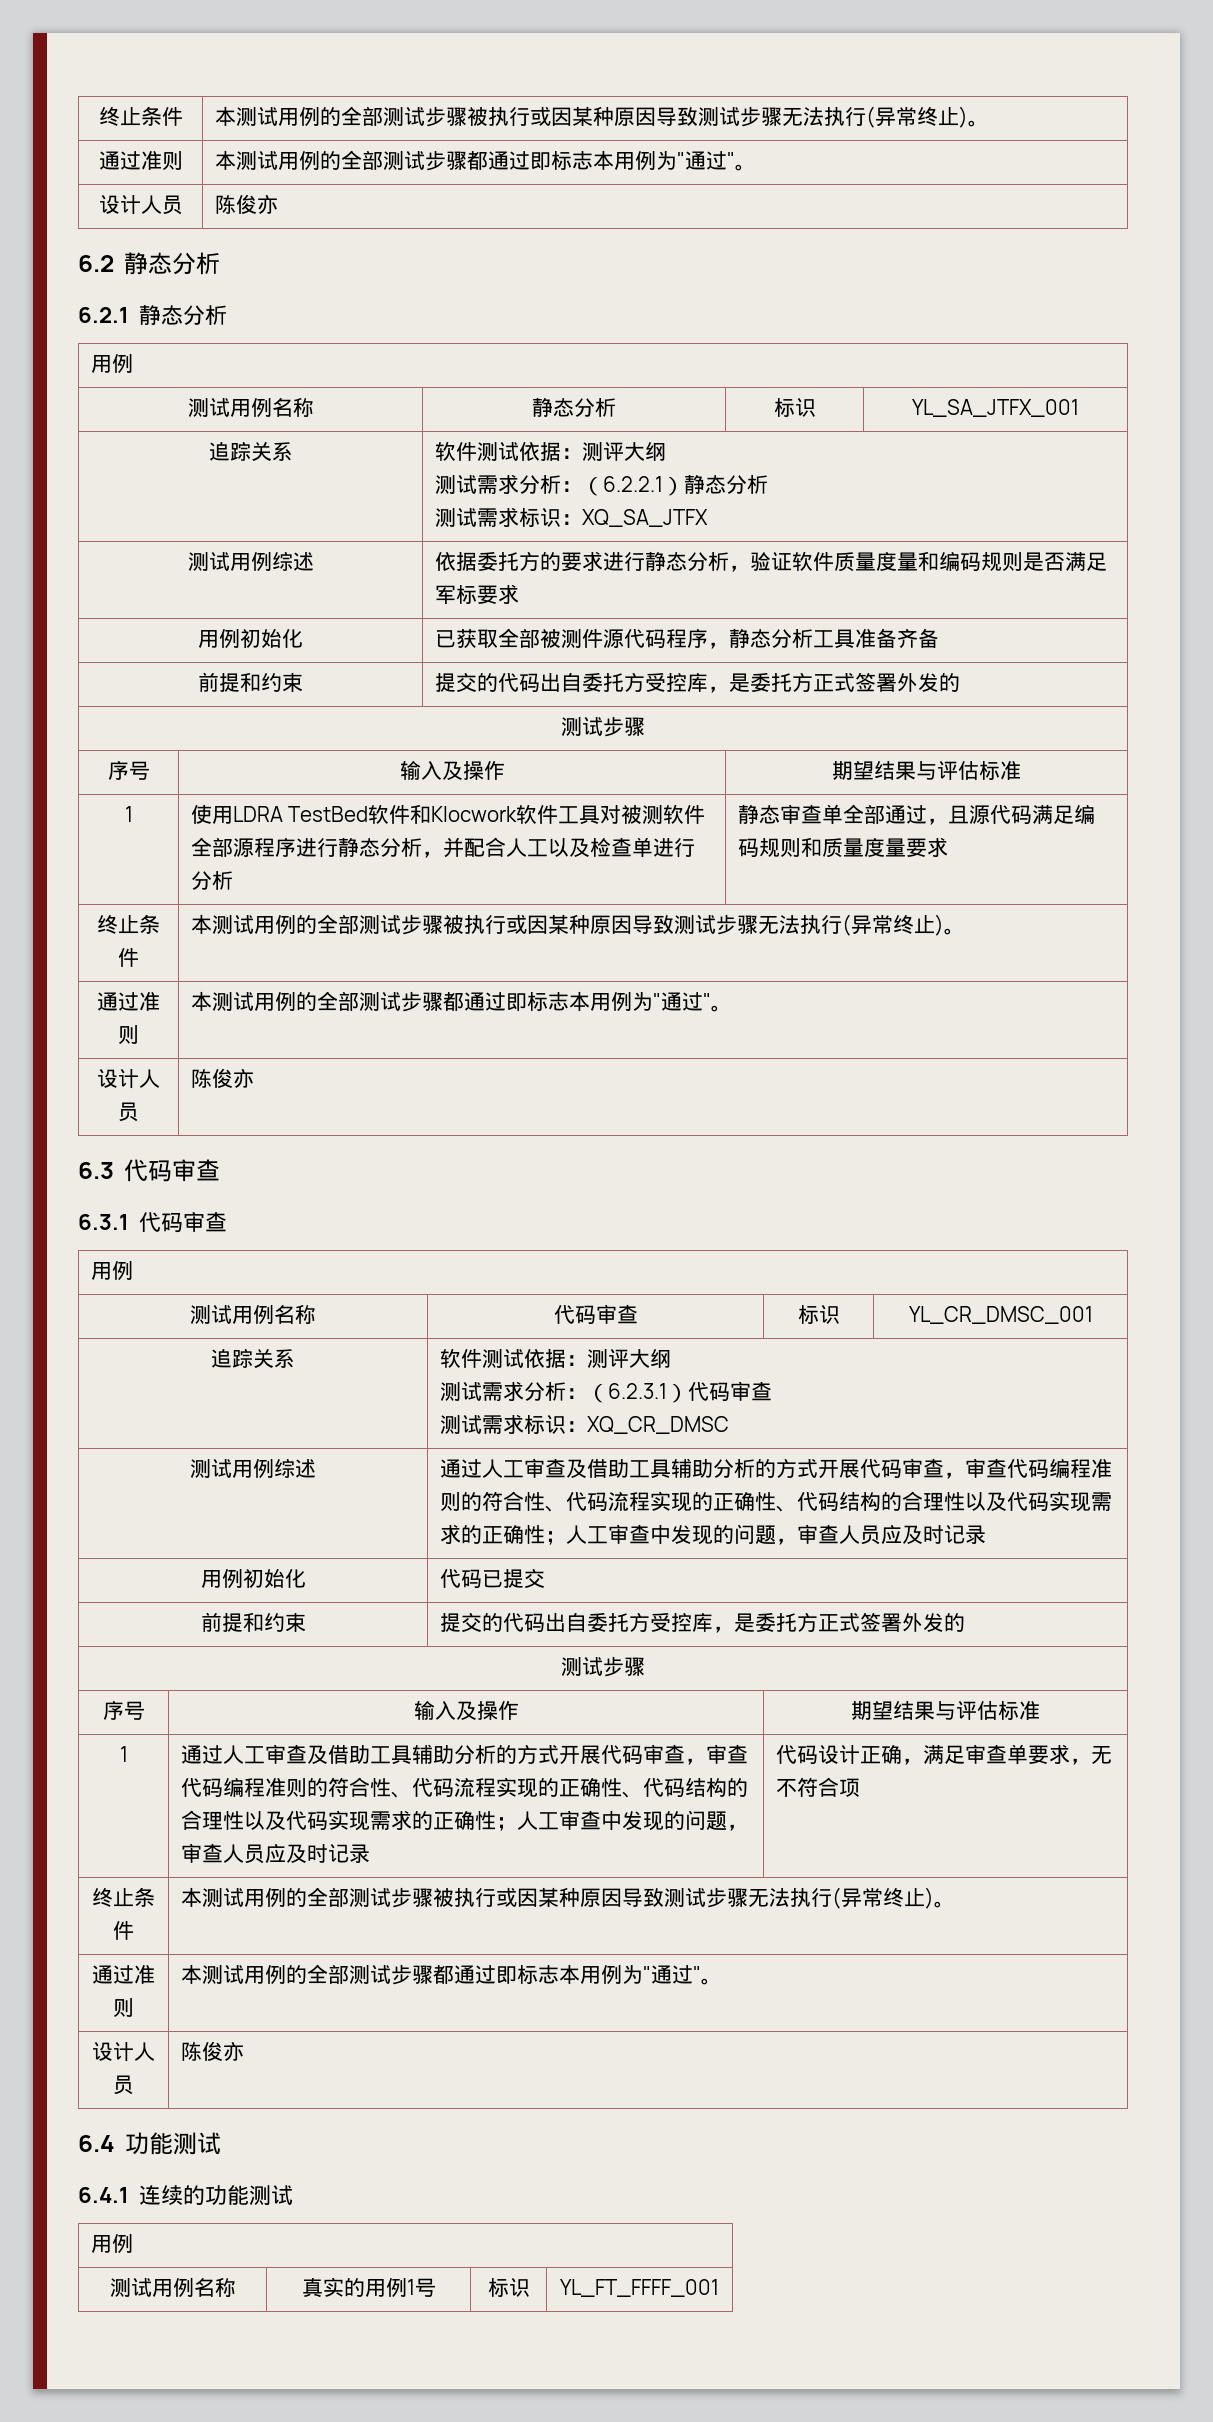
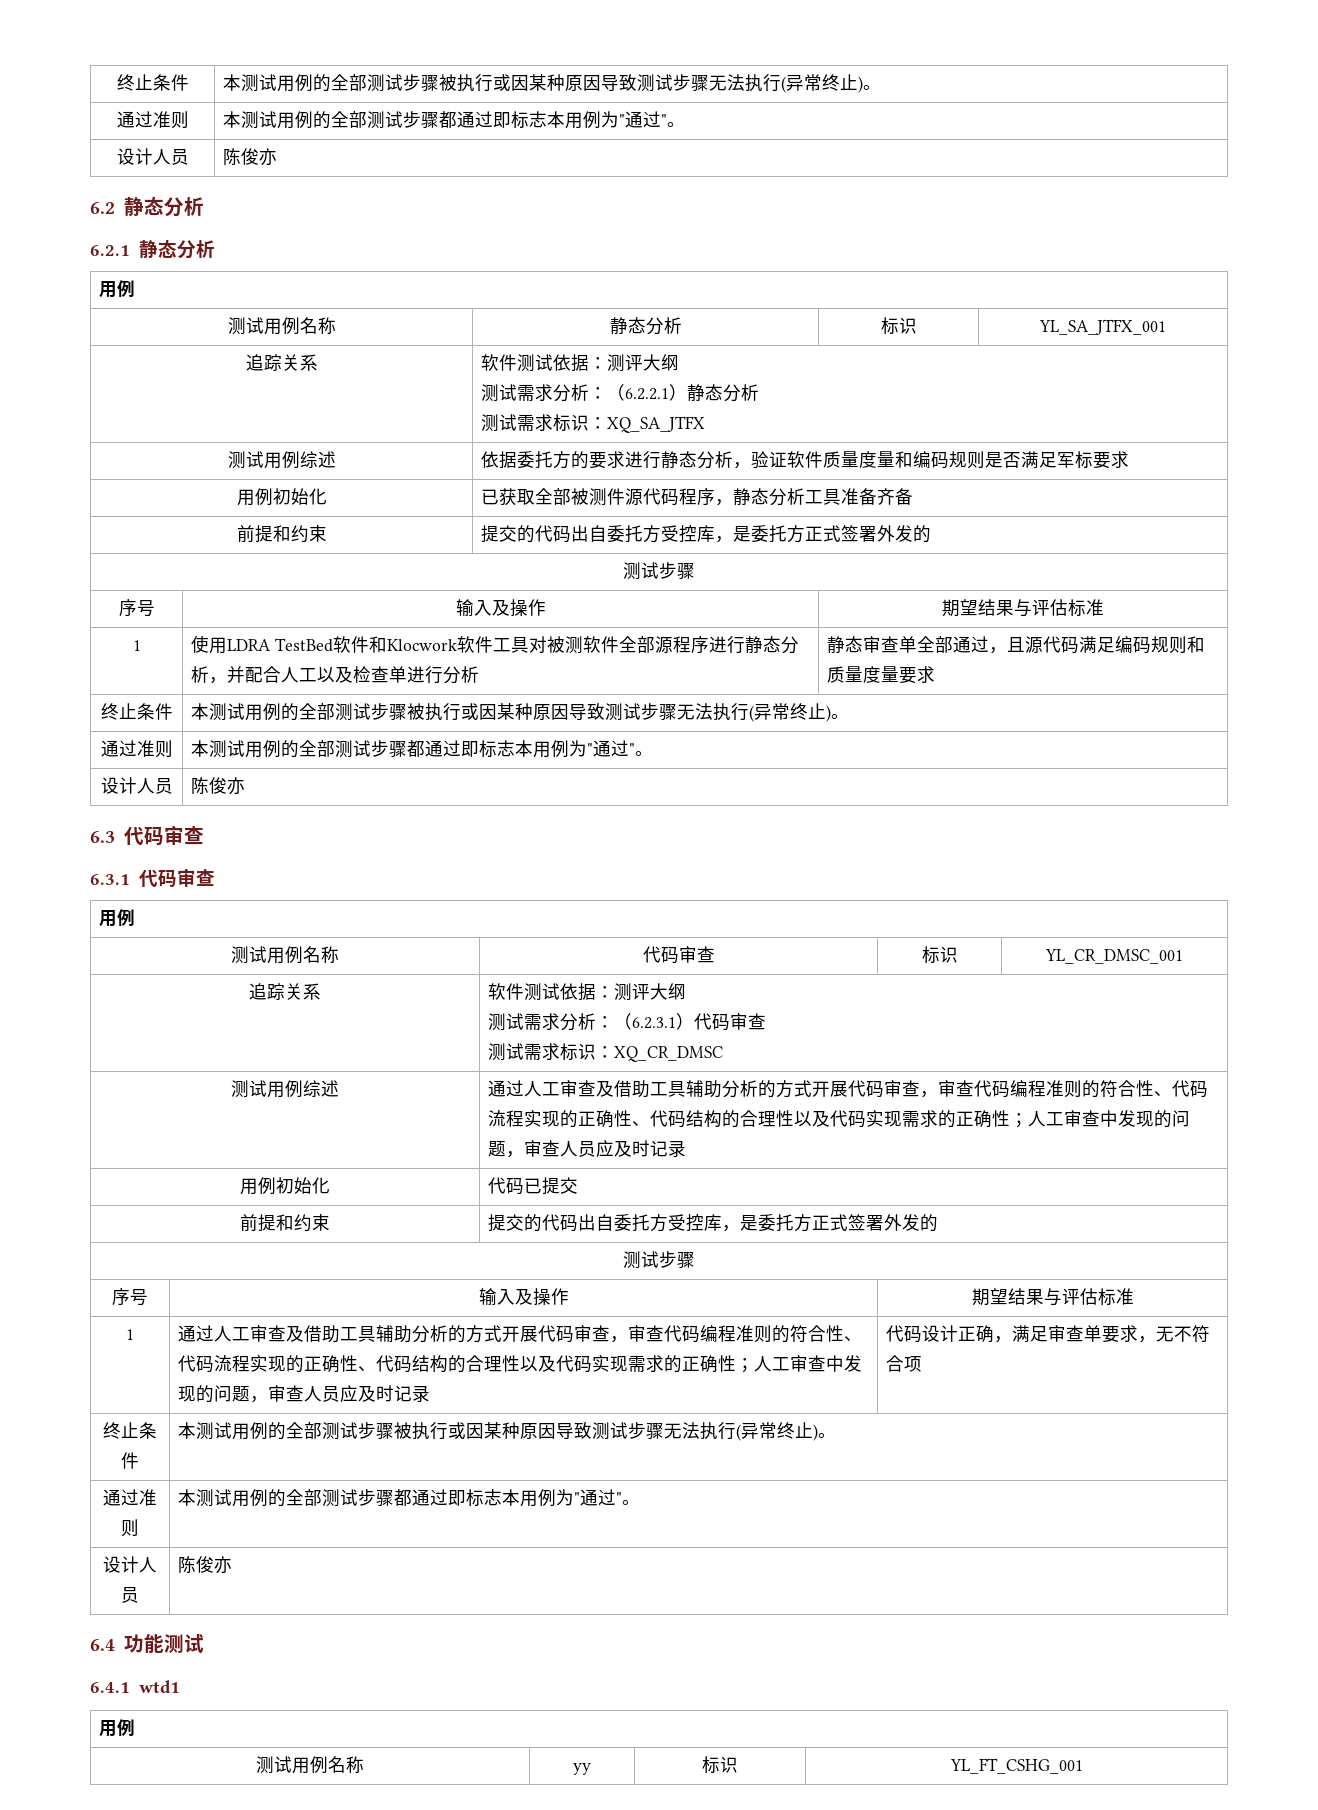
- 6.4.1连续的功能测试
+ 6.4.1 wtd1
  用例
- 测试用例名称 | 真实的用例1号 | 标识 | YL_FT_FFFF_001
+ 测试用例名称 | yy | 标识 | YL_FT_CSHG_001

